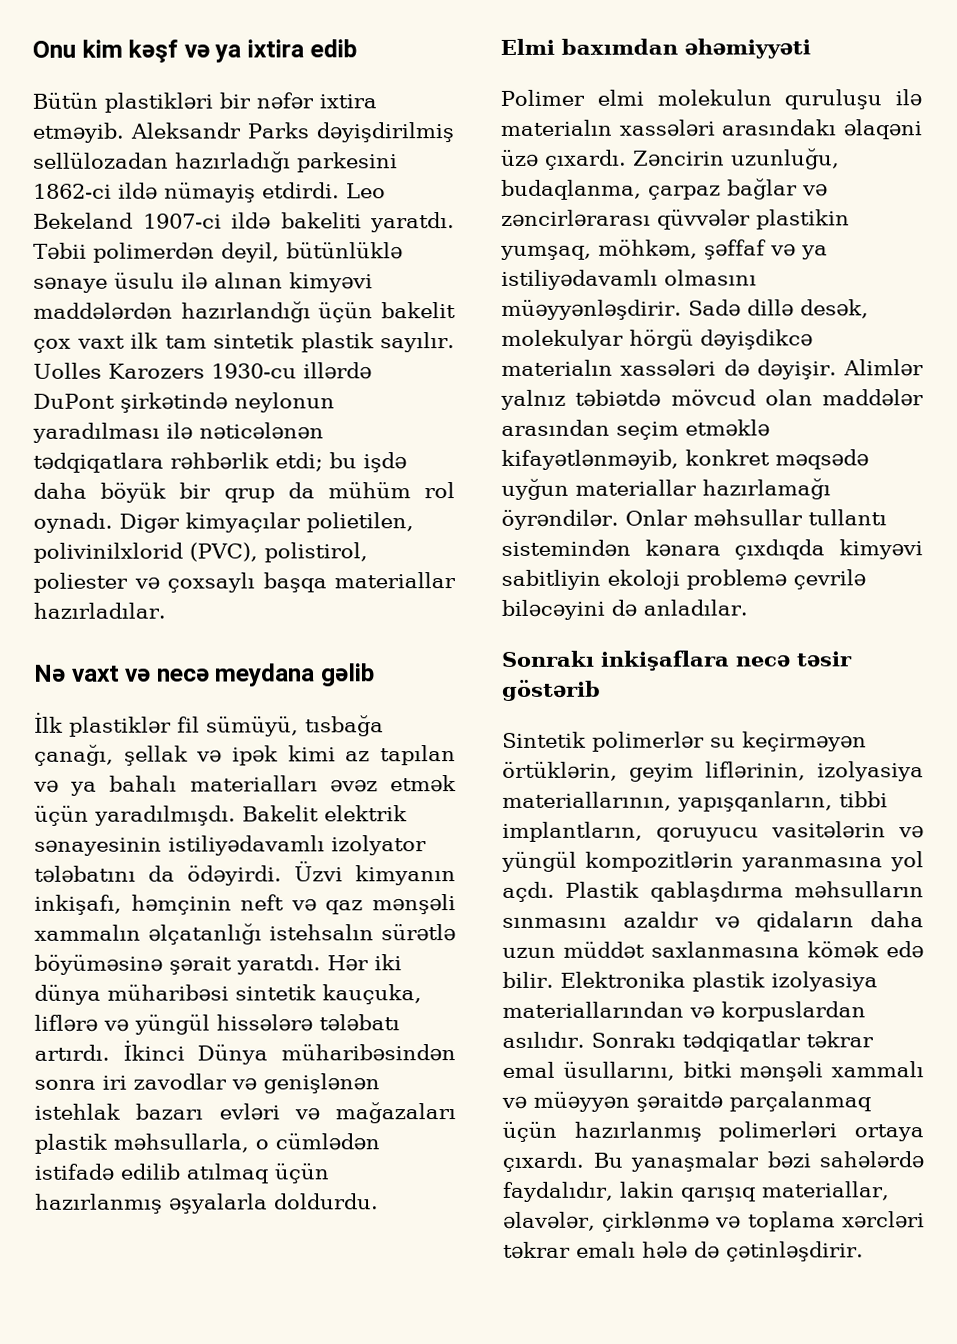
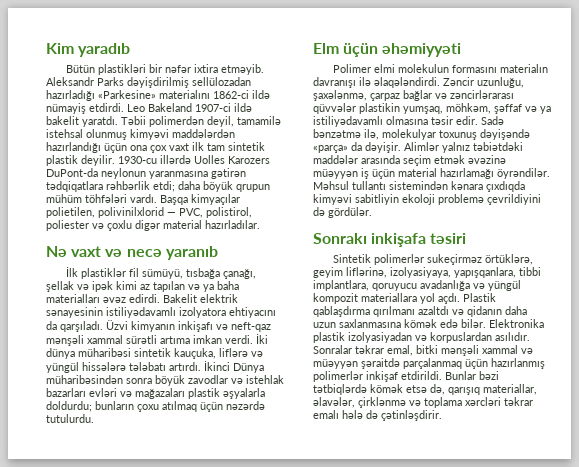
- Onu kim kəşf və ya ixtira edib
+ Kim yaradıb
- Aleksandr Parks dəyişdirilmiş sellülozadan hazırladığı parkesini 1862-ci ildə nümayiş etdirdi.
+ Aleksandr Parks dəyişdirilmiş sellülozadan hazırladığı «Parkesine» materialını 1862-ci ildə nümayiş etdirdi.
- Leo Bekeland 1907-ci ildə bakeliti yaratdı.
+ Leo Bakeland 1907-ci ildə bakelit yaratdı.
- Təbii polimerdən deyil, bütünlüklə sənaye üsulu ilə alınan kimyəvi maddələrdən hazırlandığı üçün bakelit çox vaxt ilk tam sintetik plastik sayılır. Uolles Karozers 1930-cu illərdə DuPont şirkətində neylonun yaradılması ilə nəticələnən tədqiqatlara rəhbərlik etdi; bu işdə daha böyük bir qrup da mühüm rol oynadı. Digər kimyaçılar polietilen, polivinilxlorid (PVC), polistirol, poliester və çoxsaylı başqa materiallar hazırladılar.
+ Təbii polimerdən deyil, tamamilə istehsal olunmuş kimyəvi maddələrdən hazırlandığı üçün ona çox vaxt ilk tam sintetik plastik deyilir. 1930-cu illərdə Uolles Karozers DuPont-da neylonun yaranmasına gətirən tədqiqatlara rəhbərlik etdi; daha böyük qrupun mühüm töhfələri vardı. Başqa kimyaçılar polietilen, polivinilxlorid — PVC, polistirol, poliester və çoxlu digər material hazırladılar.
- Nə vaxt və necə meydana gəlib
+ Nə vaxt və necə yaranıb
- İlk plastiklər fil sümüyü, tısbağa çanağı, şellak və ipək kimi az tapılan və ya bahalı materialları əvəz etmək üçün yaradılmışdı.
+ İlk plastiklər fil sümüyü, tısbağa çanağı, şellak və ipək kimi az tapılan və ya baha materialları əvəz edirdi.
- Bakelit elektrik sənayesinin istiliyədavamlı izolyator tələbatını da ödəyirdi. Üzvi kimyanın inkişafı, həmçinin neft və qaz mənşəli xammalın əlçatanlığı istehsalın sürətlə böyüməsinə şərait yaratdı. Hər iki dünya müharibəsi sintetik kauçuka, liflərə və yüngül hissələrə tələbatı artırdı.
+ Bakelit elektrik sənayesinin istiliyədavamlı izolyatora ehtiyacını da qarşıladı. Üzvi kimyanın inkişafı və neft-qaz mənşəli xammal sürətli artıma imkan verdi. İki dünya müharibəsi sintetik kauçuka, liflərə və yüngül hissələrə tələbatı artırdı.
- İkinci Dünya müharibəsindən sonra iri zavodlar və genişlənən istehlak bazarı evləri və mağazaları plastik məhsullarla, o cümlədən istifadə edilib atılmaq üçün hazırlanmış əşyalarla doldurdu.
- Elmi baxımdan əhəmiyyəti
- Polimer elmi molekulun quruluşu ilə materialın xassələri arasındakı əlaqəni üzə çıxardı. Zəncirin uzunluğu, budaqlanma, çarpaz bağlar və zəncirlərarası qüvvələr plastikin yumşaq, möhkəm, şəffaf və ya istiliyədavamlı olmasını müəyyənləşdirir. Sadə dillə desək, molekulyar hörgü dəyişdikcə materialın xassələri də dəyişir. Alimlər yalnız təbiətdə mövcud olan maddələr arasından seçim etməklə kifayətlənməyib, konkret məqsədə uyğun materiallar hazırlamağı öyrəndilər. Onlar məhsullar tullantı sistemindən kənara çıxdıqda kimyəvi sabitliyin ekoloji problemə çevrilə biləcəyini də anladılar.
- Sonrakı inkişaflara necə təsir göstərib
- Sintetik polimerlər su keçirməyən örtüklərin, geyim liflərinin, izolyasiya materiallarının, yapışqanların, tibbi implantların, qoruyucu vasitələrin və yüngül kompozitlərin yaranmasına yol açdı. Plastik qablaşdırma məhsulların sınmasını azaldır və qidaların daha uzun müddət saxlanmasına kömək edə bilir.
+ İkinci Dünya müharibəsindən sonra böyük zavodlar və istehlak bazarları evləri və mağazaları plastik əşyalarla doldurdu; bunların çoxu atılmaq üçün nəzərdə tutulurdu.
+ Elm üçün əhəmiyyəti
+ Polimer elmi molekulun formasını materialın davranışı ilə əlaqələndirdi. Zəncir uzunluğu, şaxələnmə, çarpaz bağlar və zəncirlərarası qüvvələr plastikin yumşaq, möhkəm, şəffaf və ya istiliyədavamlı olmasına təsir edir. Sadə bənzətmə ilə, molekulyar toxunuş dəyişəndə «parça» da dəyişir. Alimlər yalnız təbiətdəki maddələr arasında seçim etmək əvəzinə müəyyən iş üçün material hazırlamağı öyrəndilər. Məhsul tullantı sistemindən kənara çıxdıqda kimyəvi sabitliyin ekoloji problemə çevrildiyini də gördülər.
+ Sonrakı inkişafa təsiri
+ Sintetik polimerlər sukeçirməz örtüklərə, geyim liflərinə, izolyasiyaya, yapışqanlara, tibbi implantlara, qoruyucu avadanlığa və yüngül kompozit materiallara yol açdı. Plastik qablaşdırma qırılmanı azaltdı və qidanın daha uzun saxlanmasına kömək edə bilər.
- Elektronika plastik izolyasiya materiallarından və korpuslardan asılıdır.
+ Elektronika plastik izolyasiyadan və korpuslardan asılıdır.
- Sonrakı tədqiqatlar təkrar emal üsullarını, bitki mənşəli xammalı və müəyyən şəraitdə parçalanmaq üçün hazırlanmış polimerləri ortaya çıxardı. Bu yanaşmalar bəzi sahələrdə faydalıdır, lakin qarışıq materiallar, əlavələr, çirklənmə və toplama xərcləri təkrar emalı hələ də çətinləşdirir.
+ Sonralar təkrar emal, bitki mənşəli xammal və müəyyən şəraitdə parçalanmaq üçün hazırlanmış polimerlər inkişaf etdirildi. Bunlar bəzi tətbiqlərdə kömək etsə də, qarışıq materiallar, əlavələr, çirklənmə və toplama xərcləri təkrar emalı hələ də çətinləşdirir.

